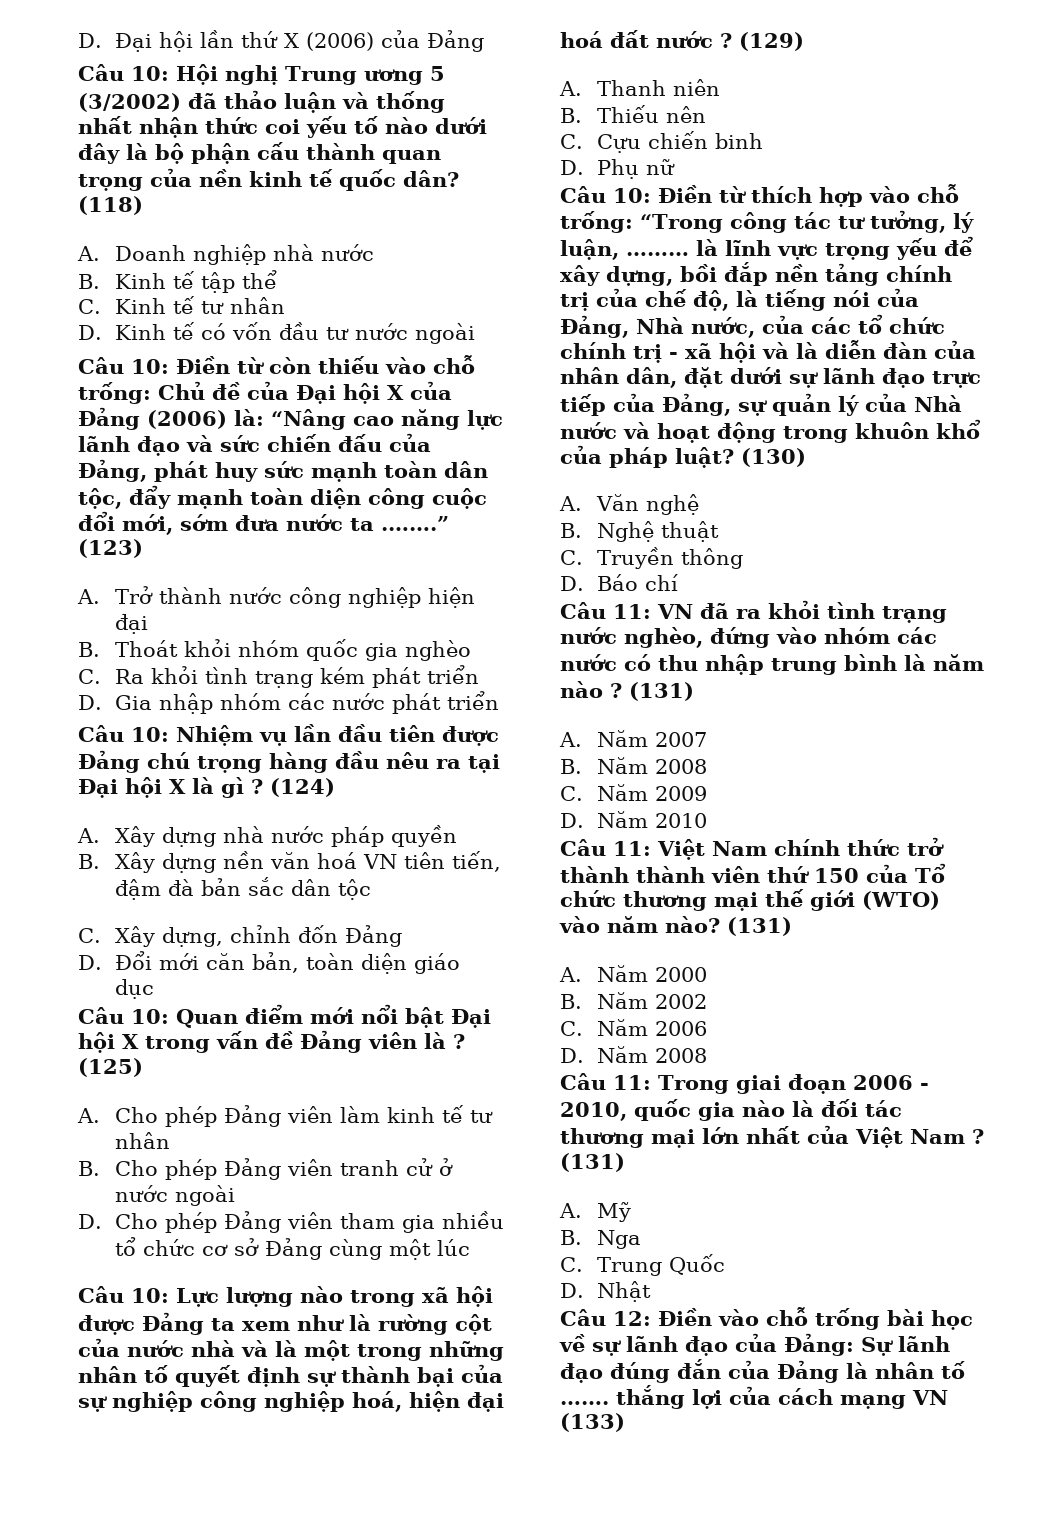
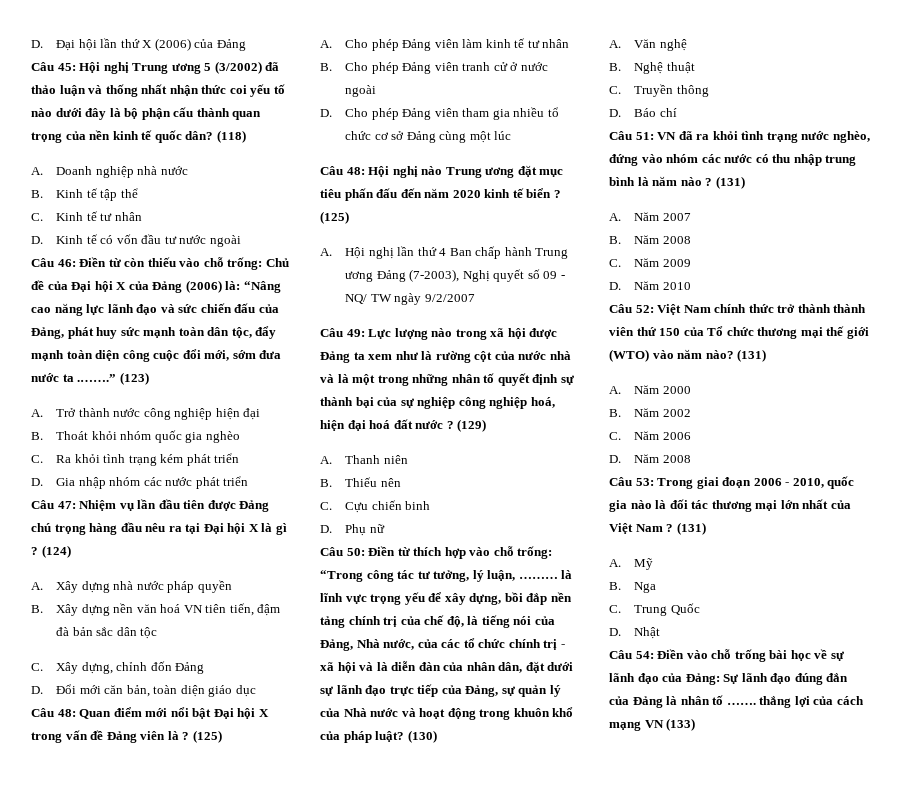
- Câu 10: Hội nghị Trung ương 5 (3/2002) đã thảo luận và thống nhất nhận thức coi yếu tố nào dưới đây là bộ phận cấu thành quan trọng của nền kinh tế quốc dân?
+ Câu 45: Hội nghị Trung ương 5 (3/2002) đã thảo luận và thống nhất nhận thức coi yếu tố nào dưới đây là bộ phận cấu thành quan trọng của nền kinh tế quốc dân?
- Câu 10: Điền từ còn thiếu vào chỗ trống: Chủ đề của Đại hội X của Đảng (2006) là: “Nâng cao năng lực lãnh đạo và sức chiến đấu của Đảng, phát huy sức mạnh toàn dân tộc, đẩy mạnh toàn diện công cuộc đổi mới, sớm đưa nước ta .…….”
+ Câu 46: Điền từ còn thiếu vào chỗ trống: Chủ đề của Đại hội X của Đảng (2006) là: “Nâng cao năng lực lãnh đạo và sức chiến đấu của Đảng, phát huy sức mạnh toàn dân tộc, đẩy mạnh toàn diện công cuộc đổi mới, sớm đưa nước ta .…….”
- Câu 10: Nhiệm vụ lần đầu tiên được Đảng chú trọng hàng đầu nêu ra tại Đại hội X là gì ?
+ Câu 47: Nhiệm vụ lần đầu tiên được Đảng chú trọng hàng đầu nêu ra tại Đại hội X là gì ?
- Câu 10: Quan điểm mới nổi bật Đại hội X trong vấn đề Đảng viên là ?
+ Câu 48: Quan điểm mới nổi bật Đại hội X trong vấn đề Đảng viên là ?
- Câu 10: Lực lượng nào trong xã hội được Đảng ta xem như là rường cột của nước nhà và là một trong những nhân tố quyết định sự thành bại của sự nghiệp công nghiệp hoá, hiện đại hoá đất nước ?
+ Câu 48: Hội nghị nào Trung ương đặt mục tiêu phấn đấu đến năm 2020 kinh tế biển ? (125)
+ A. Hội nghị lần thứ 4 Ban chấp hành Trung ương Đảng (7-2003), Nghị quyết số 09 - NQ/ TW ngày 9/2/2007
+ Câu 49: Lực lượng nào trong xã hội được Đảng ta xem như là rường cột của nước nhà và là một trong những nhân tố quyết định sự thành bại của sự nghiệp công nghiệp hoá, hiện đại hoá đất nước ?
  D. Phụ nữ
- Câu 10:
+ Câu 50:
- Câu 11: VN đã ra khỏi tình trạng nước nghèo, đứng vào nhóm các nước có thu nhập trung bình là năm nào ?
+ Câu 51: VN đã ra khỏi tình trạng nước nghèo, đứng vào nhóm các nước có thu nhập trung bình là năm nào ?
- Câu 11: Việt Nam chính thức trở thành thành viên thứ 150 của Tổ chức thương mại thế giới (WTO) vào năm nào?
+ Câu 52: Việt Nam chính thức trở thành thành viên thứ 150 của Tổ chức thương mại thế giới (WTO) vào năm nào?
- Câu 11: Trong giai đoạn 2006 - 2010, quốc gia nào là đối tác thương mại lớn nhất của Việt Nam ?
+ Câu 53: Trong giai đoạn 2006 - 2010, quốc gia nào là đối tác thương mại lớn nhất của Việt Nam ?
- Câu 12: Điền vào chỗ trống bài học về sự lãnh đạo của Đảng: Sự lãnh đạo đúng đắn của Đảng là nhân tố ……. thắng lợi của cách mạng VN (133)
+ Câu 54: Điền vào chỗ trống bài học về sự lãnh đạo của Đảng: Sự lãnh đạo đúng đắn của Đảng là nhân tố ……. thắng lợi của cách mạng VN (133)

